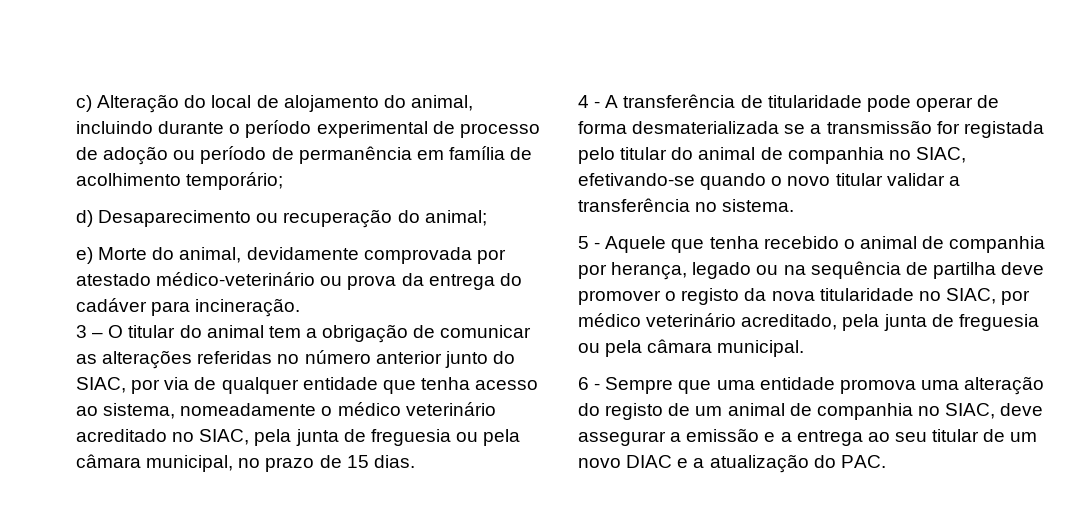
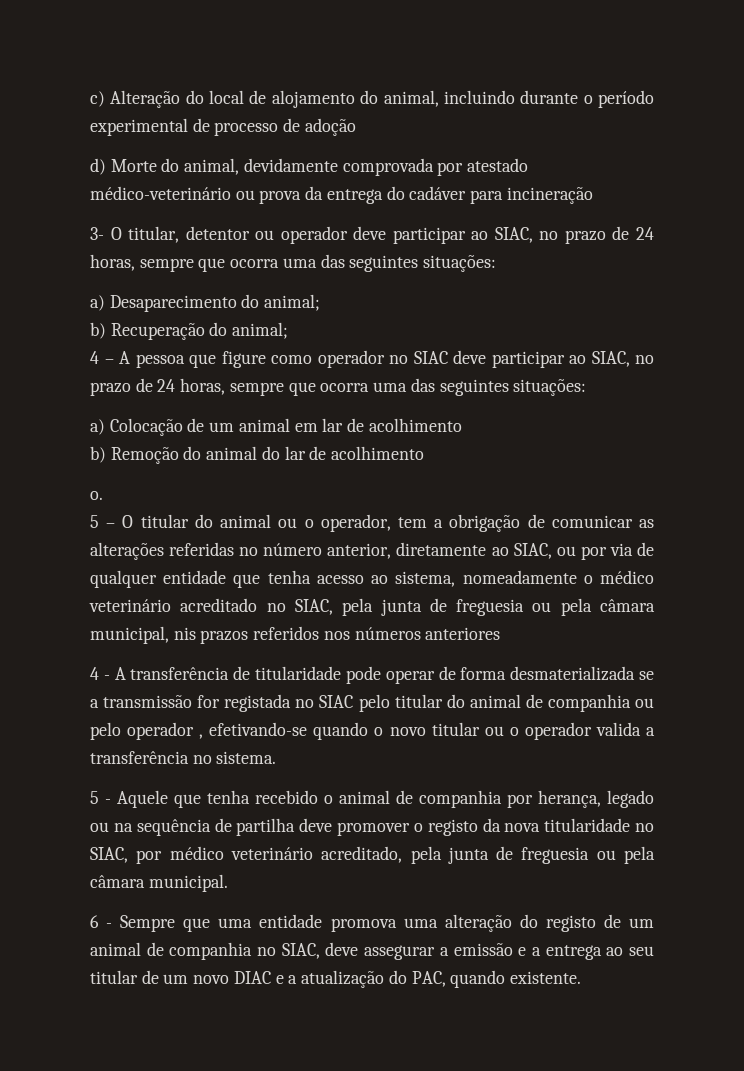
- c) Alteração do local de alojamento do animal, incluindo durante o período experimental de processo de adoção ou período de permanência em família de acolhimento temporário;
- d) Desaparecimento ou recuperação do animal;
- e) Morte do animal, devidamente comprovada por atestado médico-veterinário ou prova da entrega do cadáver para incineração.
- 3 – O titular do animal tem a obrigação de comunicar as alterações referidas no número anterior junto do SIAC, por via de qualquer entidade que tenha acesso ao sistema, nomeadamente o médico veterinário acreditado no SIAC, pela junta de freguesia ou pela câmara municipal, no prazo de 15 dias.
+ c) Alteração do local de alojamento do animal, incluindo durante o período experimental de processo de adoção
+ d) Morte do animal, devidamente comprovada por atestado médico-veterinário ou prova da entrega do cadáver para incineração
+ 3- O titular, detentor ou operador deve participar ao SIAC, no prazo de 24 horas, sempre que ocorra uma das seguintes situações:
+ a) Desaparecimento do animal;
+ b) Recuperação do animal;
+ 4 – A pessoa que figure como operador no SIAC deve participar ao SIAC, no prazo de 24 horas, sempre que ocorra uma das seguintes situações:
+ a) Colocação de um animal em lar de acolhimento
+ b) Remoção do animal do lar de acolhimento
+ o.
+ 5 – O titular do animal ou o operador, tem a obrigação de comunicar as alterações referidas no número anterior, diretamente ao SIAC, ou por via de qualquer entidade que tenha acesso ao sistema, nomeadamente o médico veterinário acreditado no SIAC, pela junta de freguesia ou pela câmara municipal, nis prazos referidos nos números anteriores
- 4 - A transferência de titularidade pode operar de forma desmaterializada se a transmissão for registada pelo titular do animal de companhia no SIAC, efetivando-se quando o novo titular validar a transferência no sistema.
+ 4 - A transferência de titularidade pode operar de forma desmaterializada se a transmissão for registada no SIAC pelo titular do animal de companhia ou pelo operador , efetivando-se quando o novo titular ou o operador valida a transferência no sistema.
- 6 - Sempre que uma entidade promova uma alteração do registo de um animal de companhia no SIAC, deve assegurar a emissão e a entrega ao seu titular de um novo DIAC e a atualização do PAC.
+ 6 - Sempre que uma entidade promova uma alteração do registo de um animal de companhia no SIAC, deve assegurar a emissão e a entrega ao seu titular de um novo DIAC e a atualização do PAC, quando existente.

